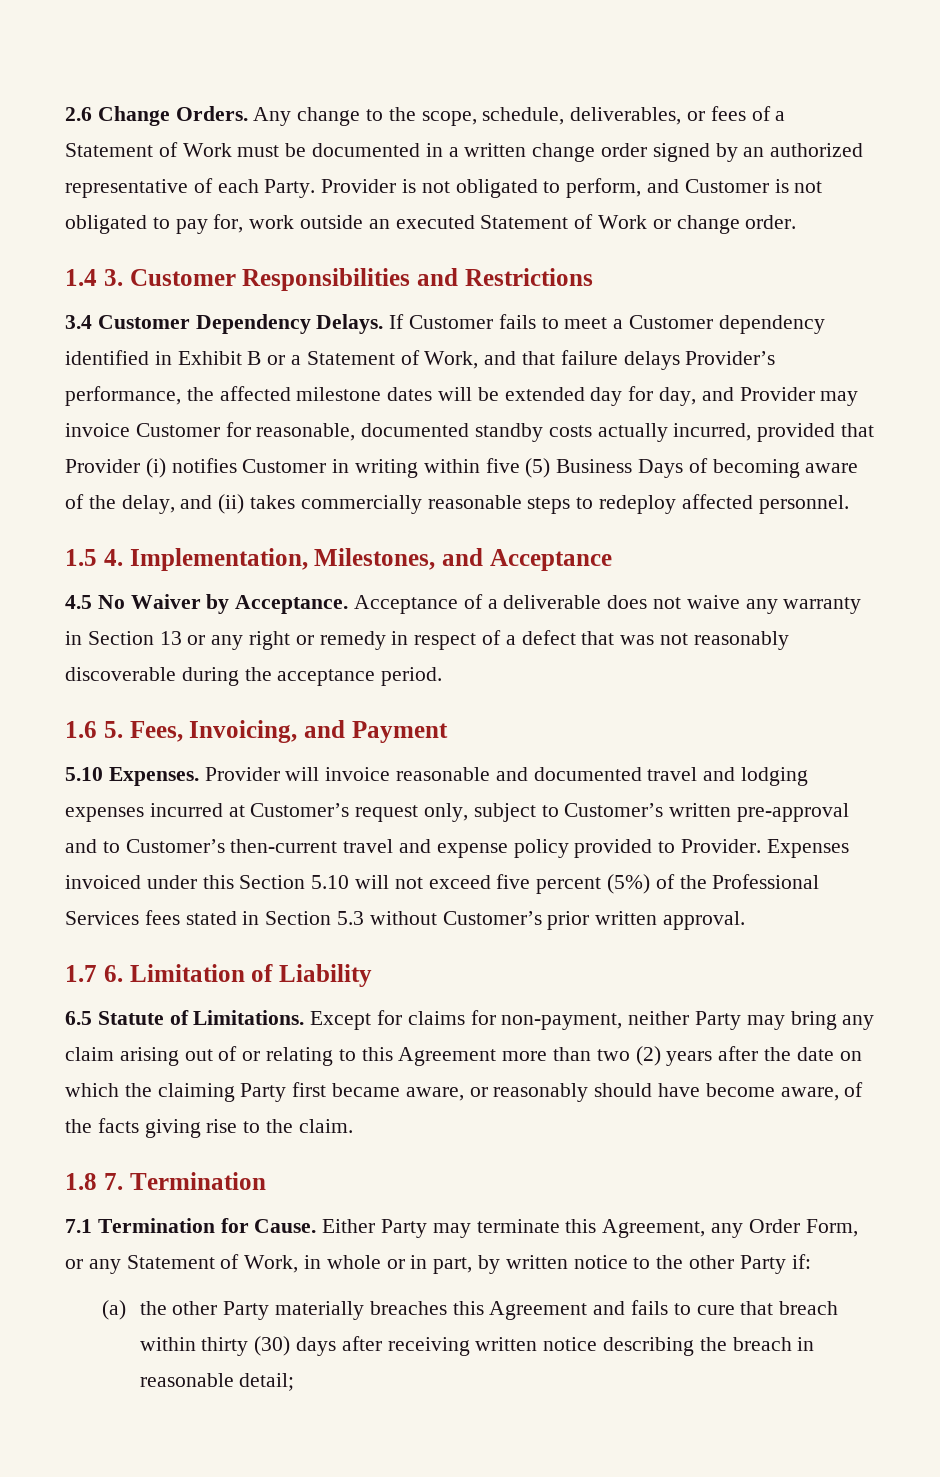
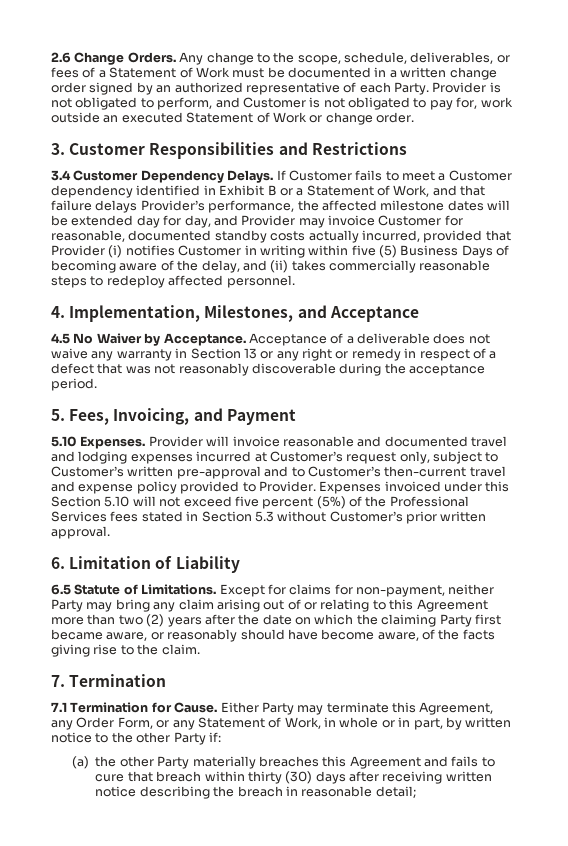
- 1.4 3. Customer Responsibilities and Restrictions
+ 3. Customer Responsibilities and Restrictions
- 1.5 4. Implementation, Milestones, and Acceptance
+ 4. Implementation, Milestones, and Acceptance
- 1.6 5. Fees, Invoicing, and Payment
+ 5. Fees, Invoicing, and Payment
- 1.7 6. Limitation of Liability
+ 6. Limitation of Liability
- 1.8 7. Termination
+ 7. Termination

